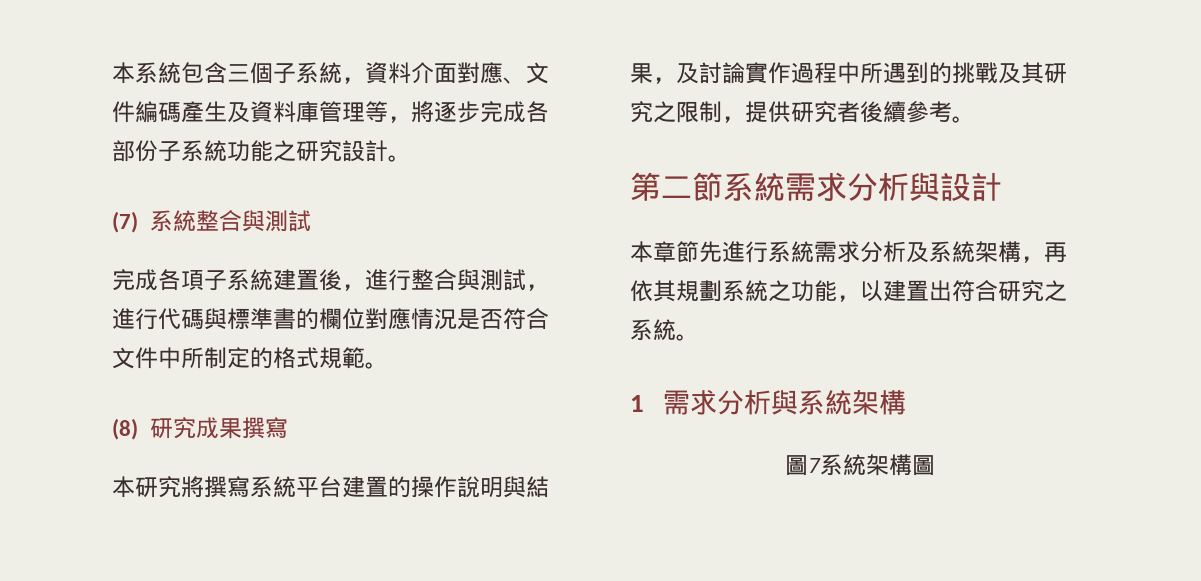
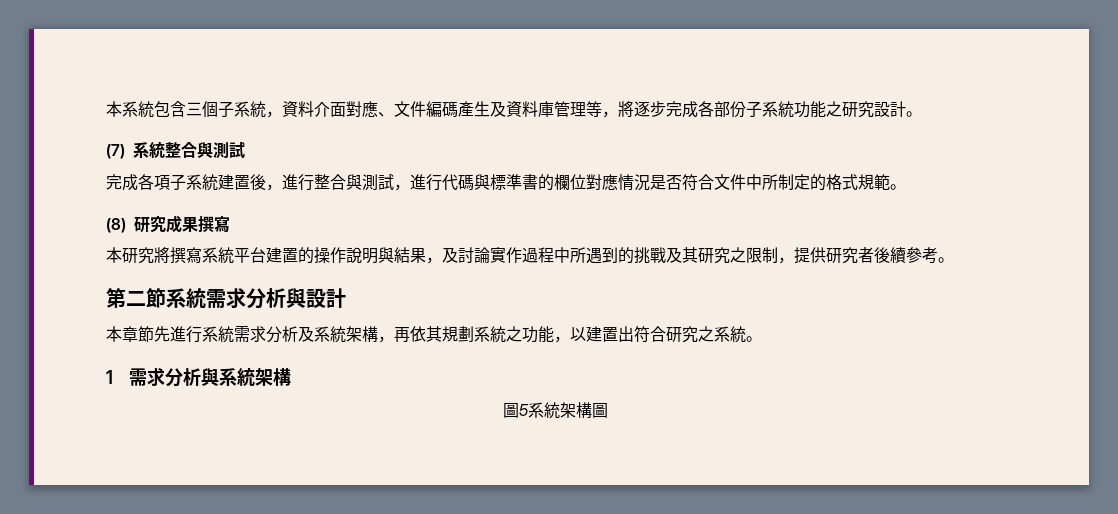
- 圖7系統架構圖
+ 圖5系統架構圖

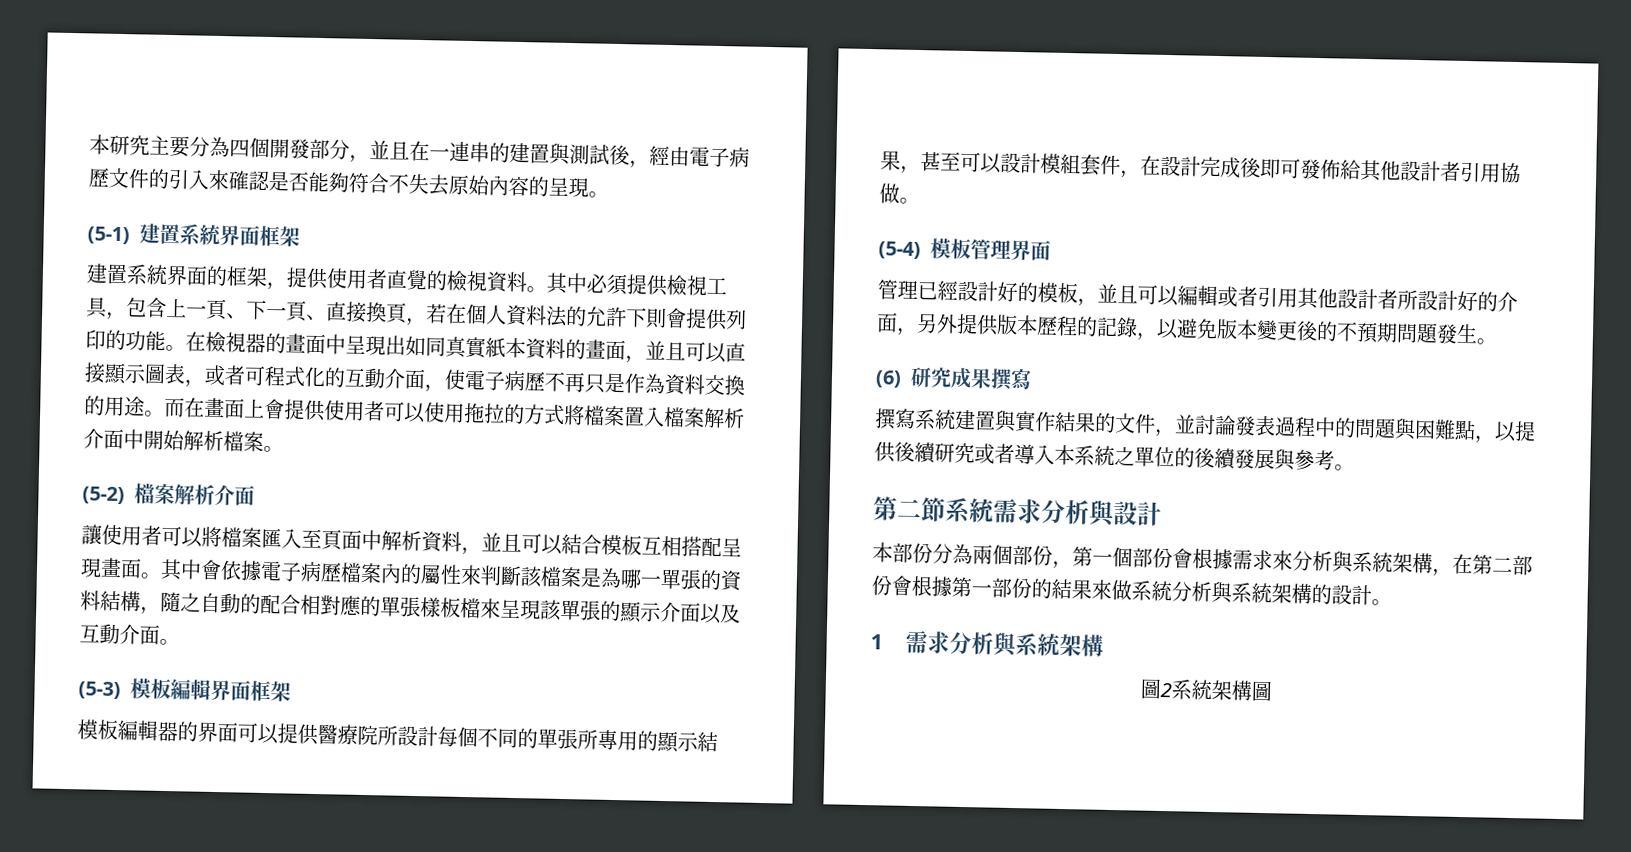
- 本系統包含三個子系統，資料介面對應、文件編碼產生及資料庫管理等，將逐步完成各部份子系統功能之研究設計。
- (7)系統整合與測試
- 完成各項子系統建置後，進行整合與測試，進行代碼與標準書的欄位對應情況是否符合文件中所制定的格式規範。
- (8)研究成果撰寫
+ 本研究主要分為四個開發部分，並且在一連串的建置與測試後，經由電子病歷文件的引入來確認是否能夠符合不失去原始內容的呈現。
+ (5-1)建置系統界面框架
+ 建置系統界面的框架，提供使用者直覺的檢視資料。其中必須提供檢視工具，包含上一頁、下一頁、直接換頁，若在個人資料法的允許下則會提供列印的功能。在檢視器的畫面中呈現出如同真實紙本資料的畫面，並且可以直接顯示圖表，或者可程式化的互動介面，使電子病歷不再只是作為資料交換的用途。而在畫面上會提供使用者可以使用拖拉的方式將檔案置入檔案解析介面中開始解析檔案。
+ (5-2)檔案解析介面
+ 讓使用者可以將檔案匯入至頁面中解析資料，並且可以結合模板互相搭配呈現畫面。其中會依據電子病歷檔案內的屬性來判斷該檔案是為哪一單張的資料結構，隨之自動的配合相對應的單張樣板檔來呈現該單張的顯示介面以及互動介面。
+ (5-3)模板編輯界面框架
+ 模板編輯器的界面可以提供醫療院所設計每個不同的單張所專用的顯示結果，甚至可以設計模組套件，在設計完成後即可發佈給其他設計者引用協做。
+ (5-4)模板管理界面
+ 管理已經設計好的模板，並且可以編輯或者引用其他設計者所設計好的介面，另外提供版本歷程的記錄，以避免版本變更後的不預期問題發生。
+ (6)研究成果撰寫
- 本研究將撰寫系統平台建置的操作說明與結果，及討論實作過程中所遇到的挑戰及其研究之限制，提供研究者後續參考。
+ 撰寫系統建置與實作結果的文件，並討論發表過程中的問題與困難點，以提供後續研究或者導入本系統之單位的後續發展與參考。
- 本章節先進行系統需求分析及系統架構，再依其規劃系統之功能，以建置出符合研究之系統。
+ 本部份分為兩個部份，第一個部份會根據需求來分析與系統架構，在第二部份會根據第一部份的結果來做系統分析與系統架構的設計。
- 圖5系統架構圖
+ 圖2系統架構圖

